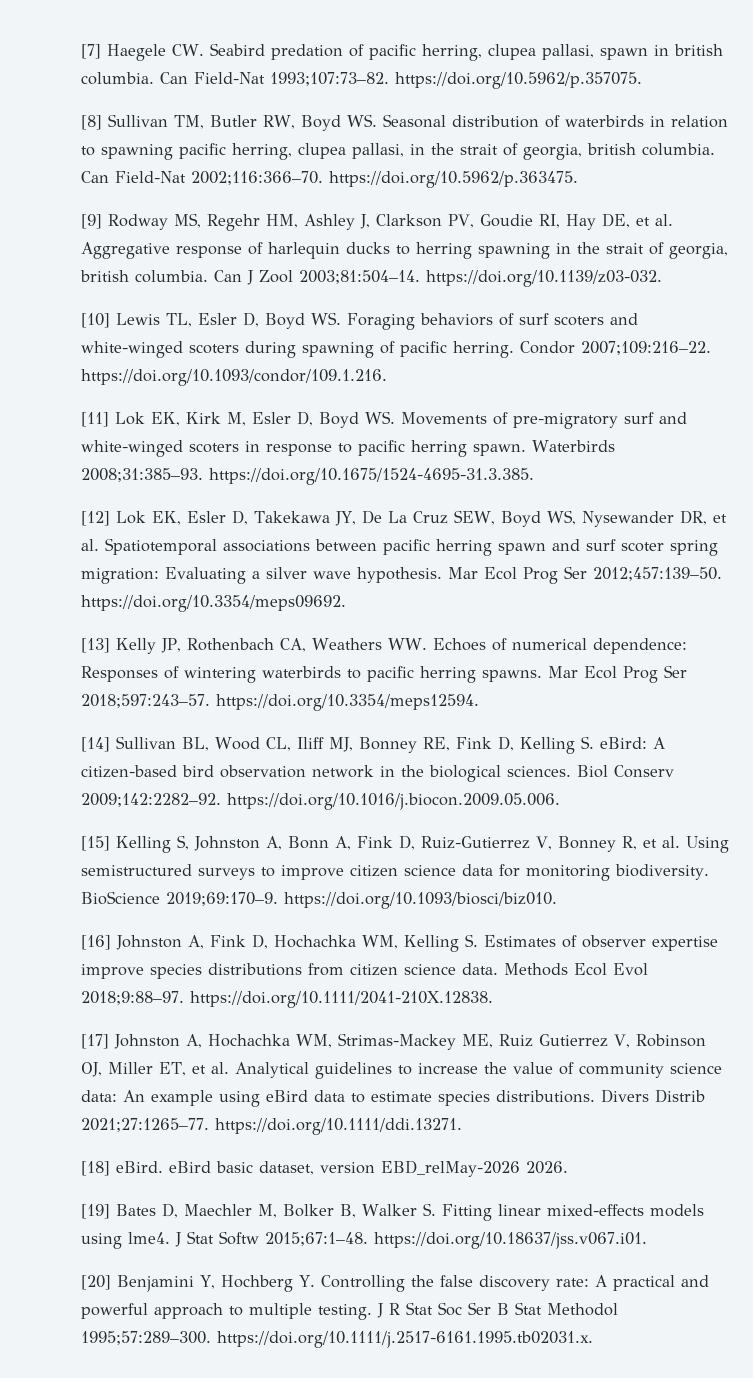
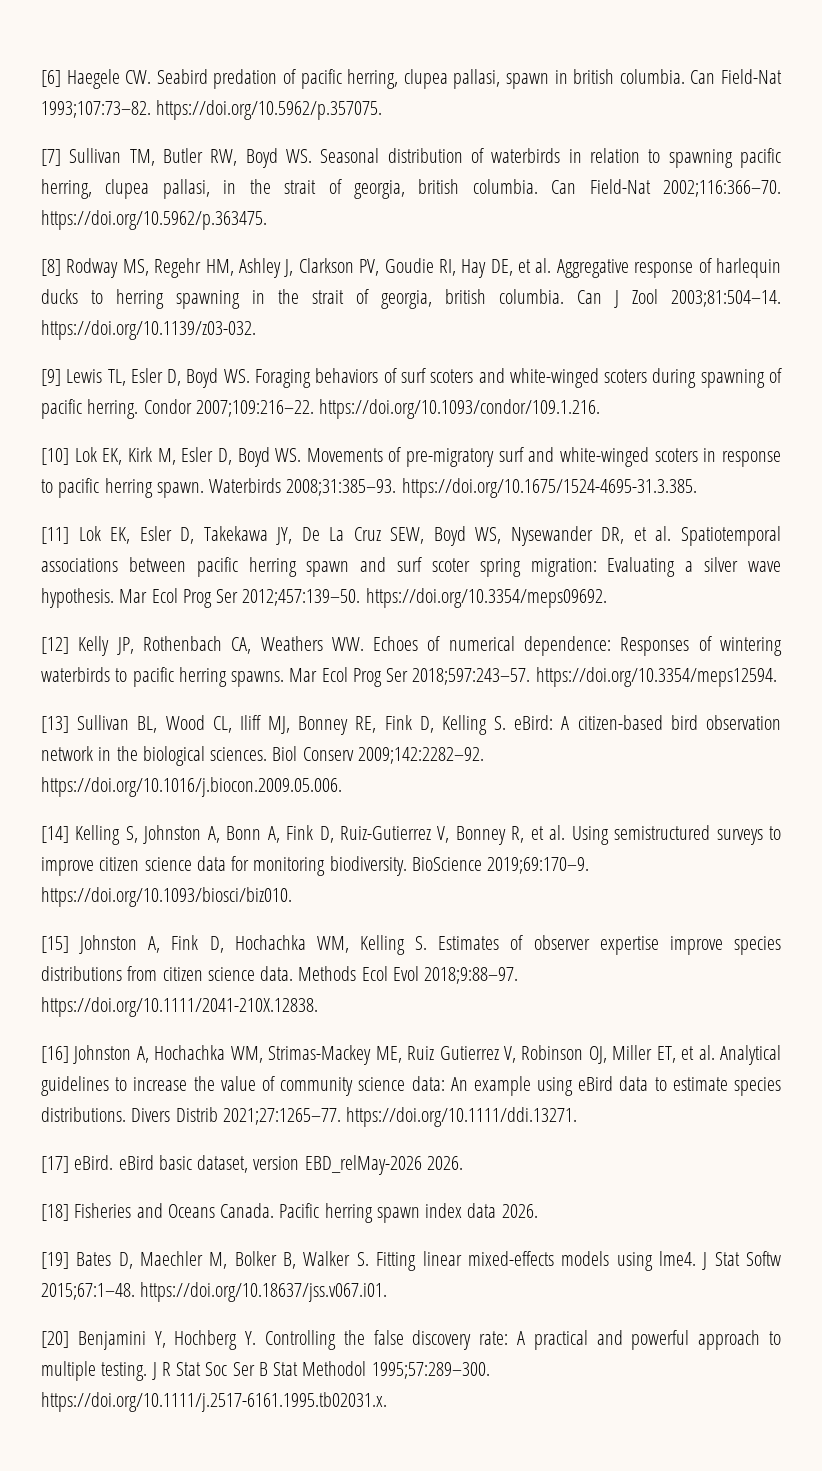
- [7] Haegele CW. Seabird predation of pacific herring, clupea pallasi, spawn in british columbia.
+ [6] Haegele CW. Seabird predation of pacific herring, clupea pallasi, spawn in british columbia.
- [8] Sullivan TM, Butler RW, Boyd WS. Seasonal distribution of waterbirds in relation to spawning pacific herring, clupea pallasi, in the strait of georgia, british columbia.
+ [7] Sullivan TM, Butler RW, Boyd WS. Seasonal distribution of waterbirds in relation to spawning pacific herring, clupea pallasi, in the strait of georgia, british columbia.
- [9] Rodway MS, Regehr HM, Ashley J, Clarkson PV, Goudie RI, Hay DE, et al. Aggregative response of harlequin ducks to herring spawning in the strait of georgia, british columbia.
+ [8] Rodway MS, Regehr HM, Ashley J, Clarkson PV, Goudie RI, Hay DE, et al. Aggregative response of harlequin ducks to herring spawning in the strait of georgia, british columbia.
- [10] Lewis TL, Esler D, Boyd WS. Foraging behaviors of surf scoters and white-winged scoters during spawning of pacific herring.
+ [9] Lewis TL, Esler D, Boyd WS. Foraging behaviors of surf scoters and white-winged scoters during spawning of pacific herring.
- [11] Lok EK, Kirk M, Esler D, Boyd WS. Movements of pre-migratory surf and white-winged scoters in response to pacific herring spawn.
+ [10] Lok EK, Kirk M, Esler D, Boyd WS. Movements of pre-migratory surf and white-winged scoters in response to pacific herring spawn.
- [12] Lok EK, Esler D, Takekawa JY, De La Cruz SEW, Boyd WS, Nysewander DR, et al. Spatiotemporal associations between pacific herring spawn and surf scoter spring migration: Evaluating a silver wave hypothesis.
+ [11] Lok EK, Esler D, Takekawa JY, De La Cruz SEW, Boyd WS, Nysewander DR, et al. Spatiotemporal associations between pacific herring spawn and surf scoter spring migration: Evaluating a silver wave hypothesis.
- [13] Kelly JP, Rothenbach CA, Weathers WW. Echoes of numerical dependence: Responses of wintering waterbirds to pacific herring spawns.
+ [12] Kelly JP, Rothenbach CA, Weathers WW. Echoes of numerical dependence: Responses of wintering waterbirds to pacific herring spawns.
- [14] Sullivan BL, Wood CL, Iliff MJ, Bonney RE, Fink D, Kelling S. eBird: A citizen-based bird observation network in the biological sciences.
+ [13] Sullivan BL, Wood CL, Iliff MJ, Bonney RE, Fink D, Kelling S. eBird: A citizen-based bird observation network in the biological sciences.
- [15] Kelling S, Johnston A, Bonn A, Fink D, Ruiz-Gutierrez V, Bonney R, et al. Using semistructured surveys to improve citizen science data for monitoring biodiversity.
+ [14] Kelling S, Johnston A, Bonn A, Fink D, Ruiz-Gutierrez V, Bonney R, et al. Using semistructured surveys to improve citizen science data for monitoring biodiversity.
- [16] Johnston A, Fink D, Hochachka WM, Kelling S. Estimates of observer expertise improve species distributions from citizen science data.
+ [15] Johnston A, Fink D, Hochachka WM, Kelling S. Estimates of observer expertise improve species distributions from citizen science data.
- [17] Johnston A, Hochachka WM, Strimas-Mackey ME, Ruiz Gutierrez V, Robinson OJ, Miller ET, et al. Analytical guidelines to increase the value of community science data: An example using eBird data to estimate species distributions.
+ [16] Johnston A, Hochachka WM, Strimas-Mackey ME, Ruiz Gutierrez V, Robinson OJ, Miller ET, et al. Analytical guidelines to increase the value of community science data: An example using eBird data to estimate species distributions.
- [18] eBird. eBird basic dataset, version EBD_relMay-2026 2026.
+ [17] eBird. eBird basic dataset, version EBD_relMay-2026 2026.
+ [18] Fisheries and Oceans Canada. Pacific herring spawn index data 2026.

